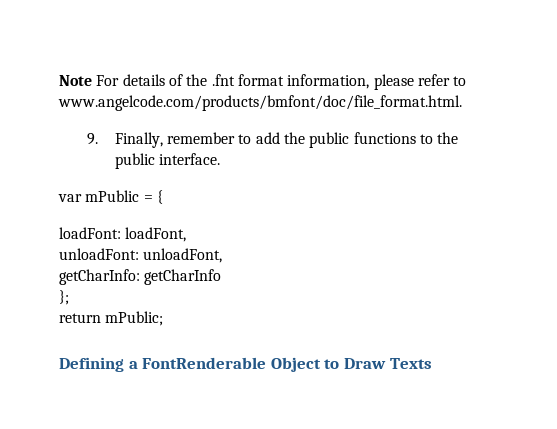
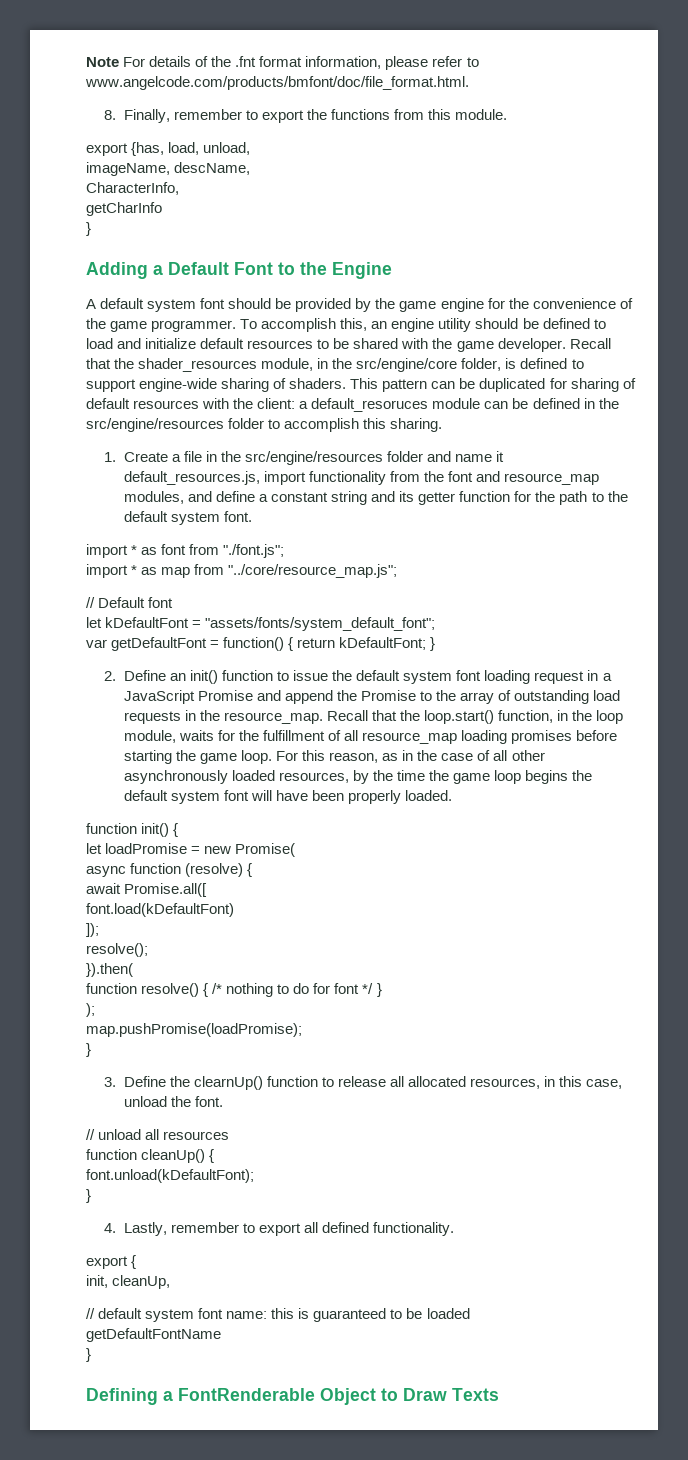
- 9. Finally, remember to add the public functions to the public interface.
- var mPublic = {
- loadFont: loadFont,
- unloadFont: unloadFont,
- getCharInfo: getCharInfo
- };
- return mPublic;
+ 8. Finally, remember to export the functions from this module.
+ export {has, load, unload,
+ imageName, descName,
+ CharacterInfo,
+ getCharInfo
+ }
+ Adding a Default Font to the Engine
+ A default system font should be provided by the game engine for the convenience of the game programmer. To accomplish this, an engine utility should be defined to load and initialize default resources to be shared with the game developer. Recall that the shader_resources module, in the src/engine/core folder, is defined to support engine-wide sharing of shaders. This pattern can be duplicated for sharing of default resources with the client: a default_resoruces module can be defined in the src/engine/resources folder to accomplish this sharing.
+ 1. Create a file in the src/engine/resources folder and name it default_resources.js, import functionality from the font and resource_map modules, and define a constant string and its getter function for the path to the default system font.
+ import * as font from "./font.js";
+ import * as map from "../core/resource_map.js";
+ // Default font
+ let kDefaultFont = "assets/fonts/system_default_font";
+ var getDefaultFont = function() { return kDefaultFont; }
+ 2. Define an init() function to issue the default system font loading request in a JavaScript Promise and append the Promise to the array of outstanding load requests in the resource_map. Recall that the loop.start() function, in the loop module, waits for the fulfillment of all resource_map loading promises before starting the game loop. For this reason, as in the case of all other asynchronously loaded resources, by the time the game loop begins the default system font will have been properly loaded.
+ function init() {
+ let loadPromise = new Promise(
+ async function (resolve) {
+ await Promise.all([
+ font.load(kDefaultFont)
+ ]);
+ resolve();
+ }).then(
+ function resolve() { /* nothing to do for font */ }
+ );
+ map.pushPromise(loadPromise);
+ }
+ 3. Define the clearnUp() function to release all allocated resources, in this case, unload the font.
+ // unload all resources
+ function cleanUp() {
+ font.unload(kDefaultFont);
+ }
+ 4. Lastly, remember to export all defined functionality.
+ export {
+ init, cleanUp,
+ // default system font name: this is guaranteed to be loaded
+ getDefaultFontName
+ }

